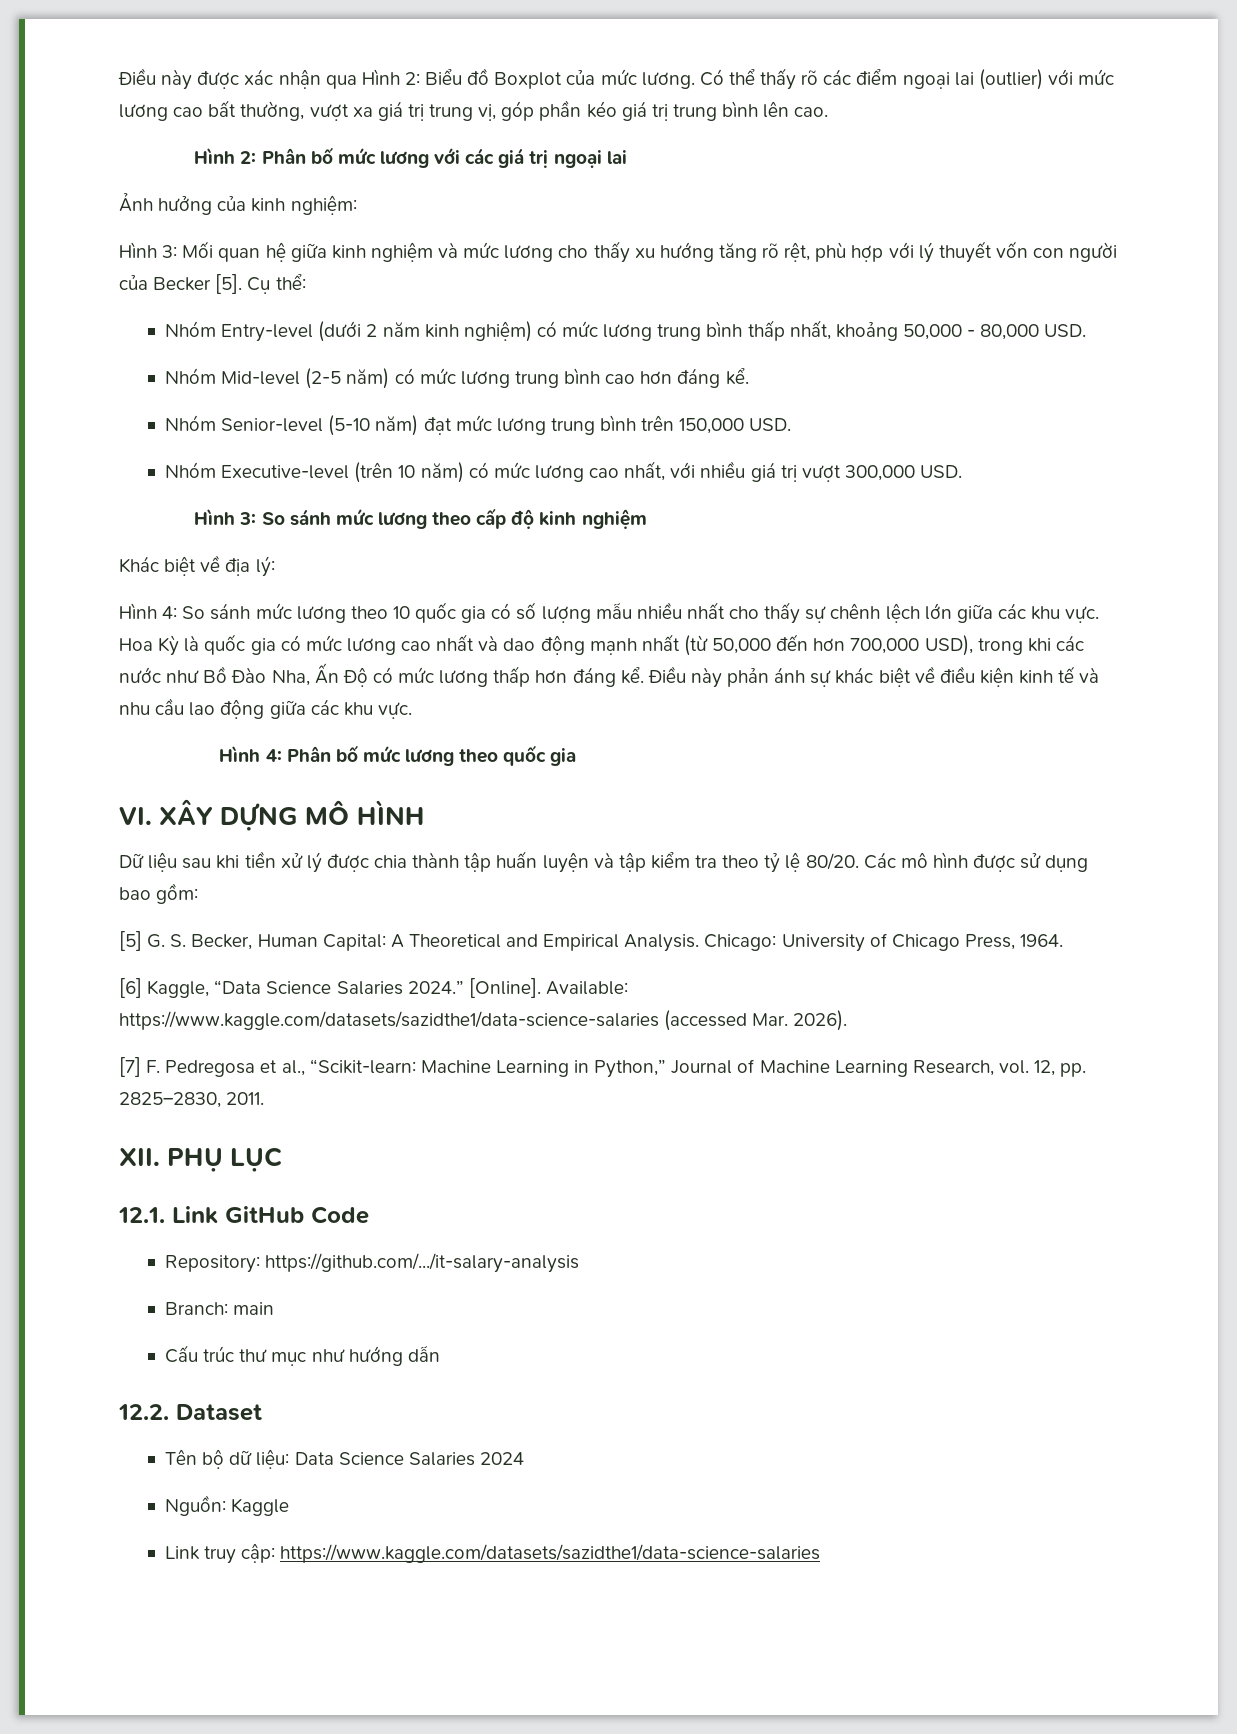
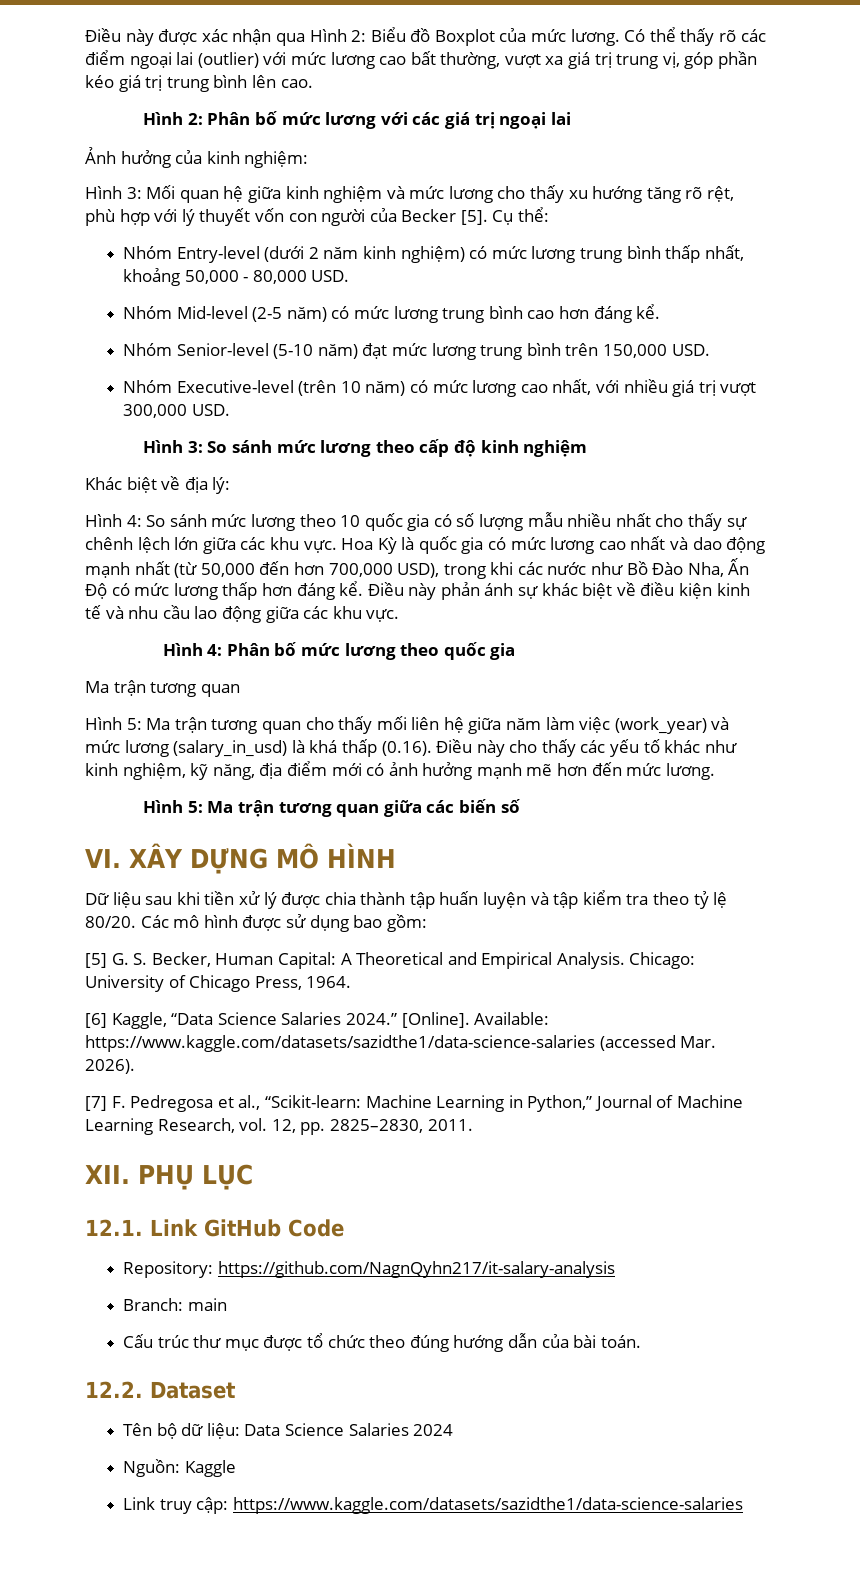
  Hình 4: Phân bố mức lương theo quốc gia
+ Ma trận tương quan
+ Hình 5: Ma trận tương quan cho thấy mối liên hệ giữa năm làm việc (work_year) và mức lương (salary_in_usd) là khá thấp (0.16). Điều này cho thấy các yếu tố khác như kinh nghiệm, kỹ năng, địa điểm mới có ảnh hưởng mạnh mẽ hơn đến mức lương.
+ Hình 5: Ma trận tương quan giữa các biến số
- Repository: https://github.com/.../it-salary-analysis
+ Repository: https://github.com/NagnQyhn217/it-salary-analysis
- Cấu trúc thư mục như hướng dẫn
+ Cấu trúc thư mục được tổ chức theo đúng hướng dẫn của bài toán.

